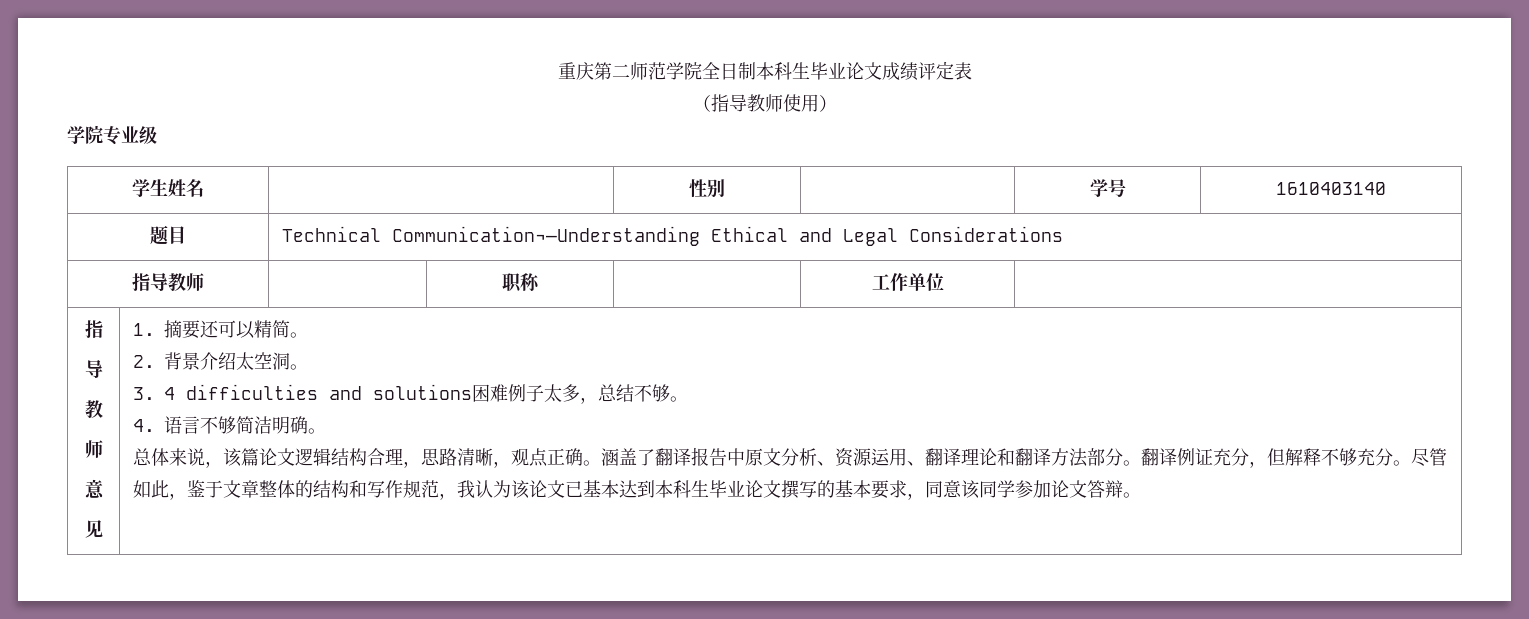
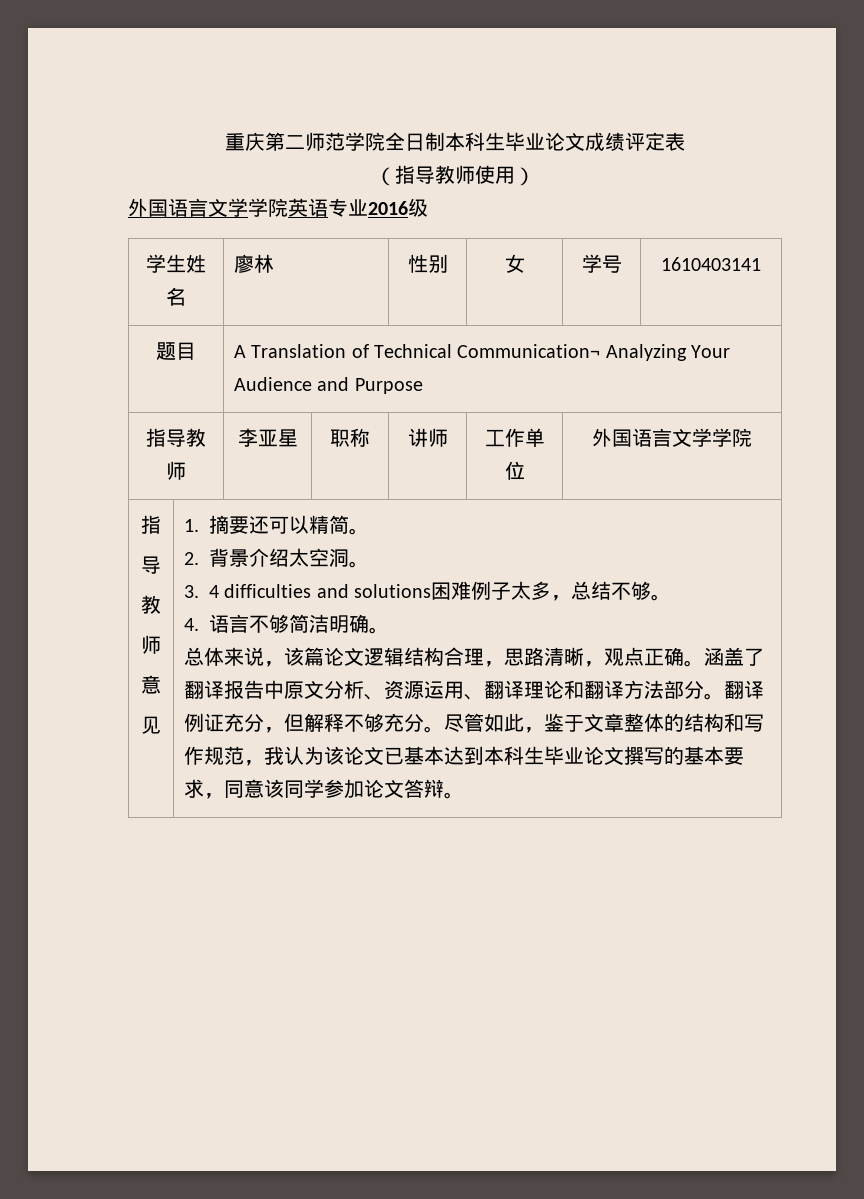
- 学院专业级
+ 外国语言文学学院英语专业2016级
- 学生姓名 | | 性别 | | 学号 | 1610403140
+ 学生姓名 | 廖林 | 性别 | 女 | 学号 | 1610403141
- 题目 | Technical Communication¬—Understanding Ethical and Legal Considerations
+ 题目 | A Translation of Technical Communication¬ Analyzing Your Audience and Purpose
- 指导教师 | | 职称 | | 工作单位 |
+ 指导教师 | 李亚星 | 职称 | 讲师 | 工作单位 | 外国语言文学学院

